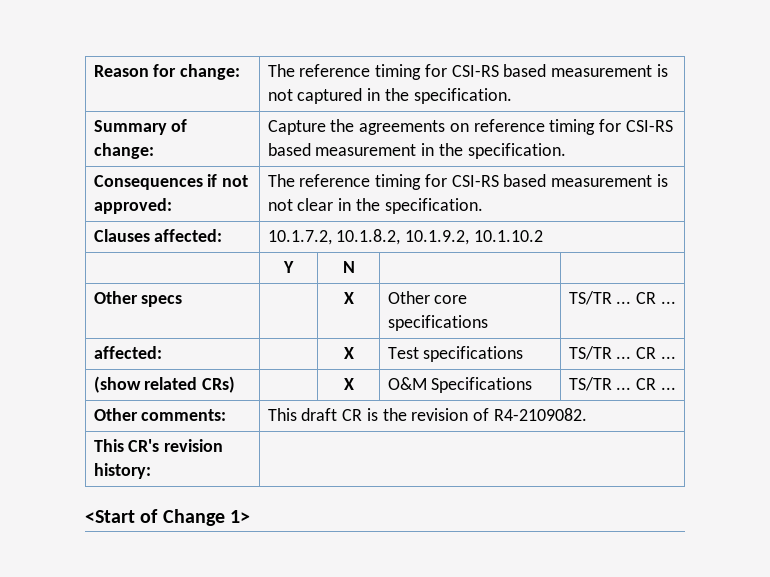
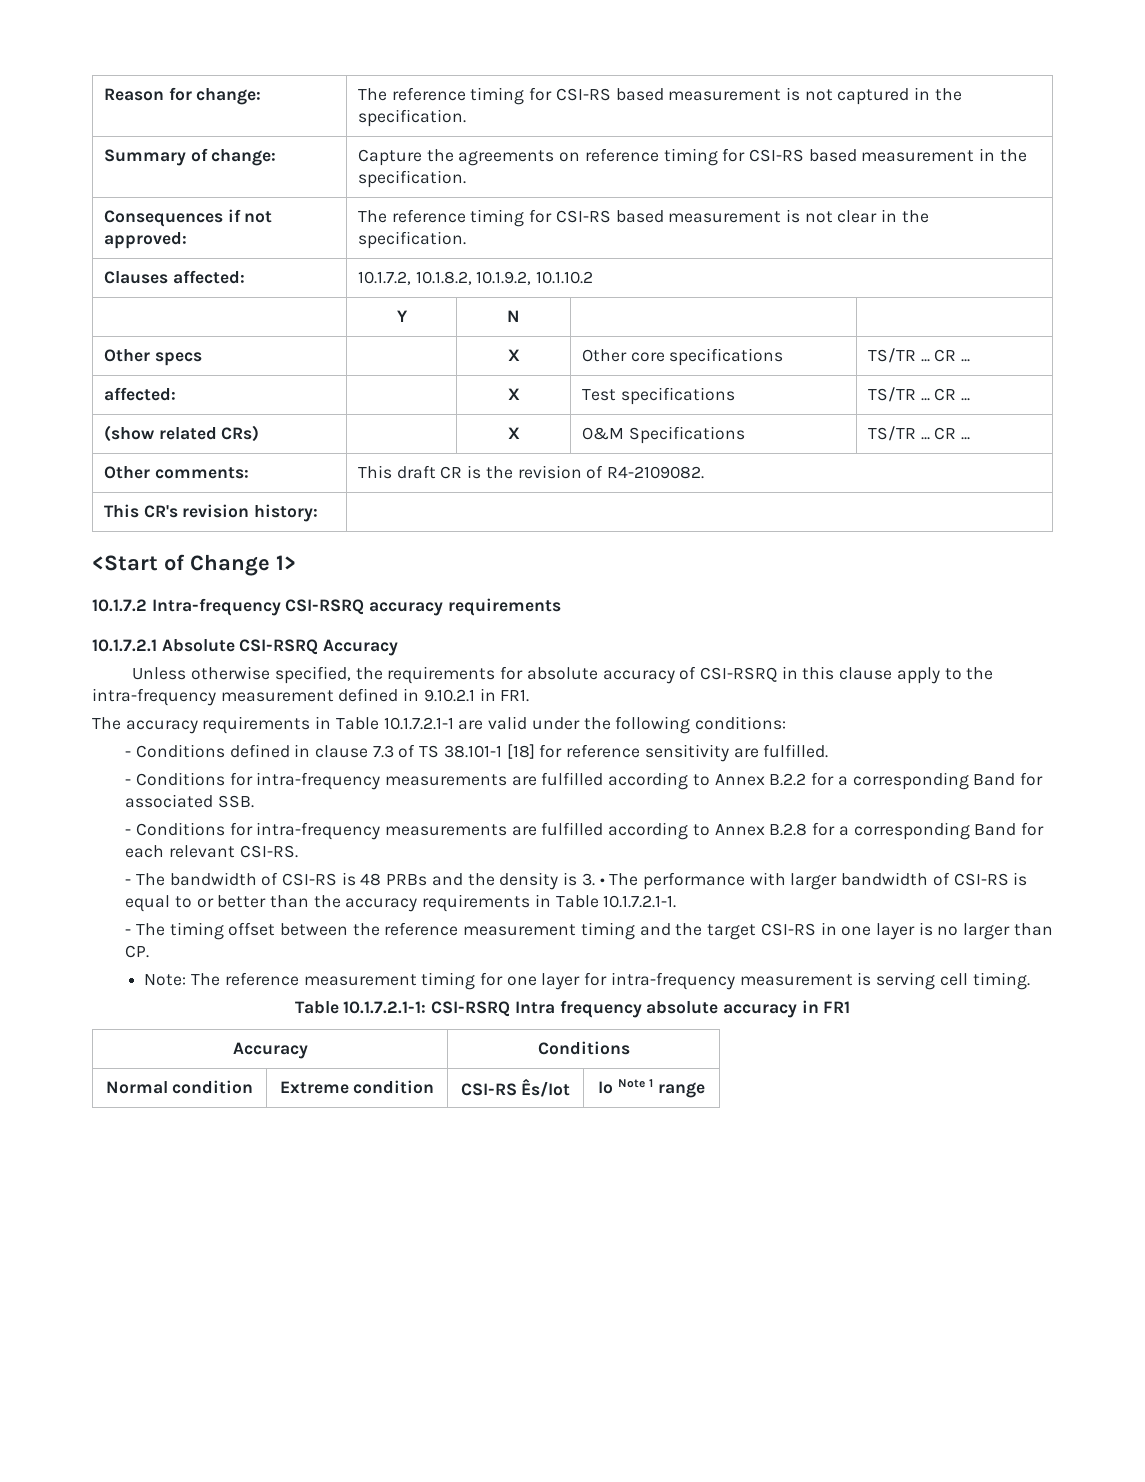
+ 10.1.7.2 Intra-frequency CSI-RSRQ accuracy requirements
+ 10.1.7.2.1 Absolute CSI-RSRQ Accuracy
+ Unless otherwise specified, the requirements for absolute accuracy of CSI-RSRQ in this clause apply to the intra-frequency measurement defined in 9.10.2.1 in FR1.
+ The accuracy requirements in Table 10.1.7.2.1-1 are valid under the following conditions:
+ - Conditions defined in clause 7.3 of TS 38.101-1 [18] for reference sensitivity are fulfilled.
+ - Conditions for intra-frequency measurements are fulfilled according to Annex B.2.2 for a corresponding Band for associated SSB.
+ - Conditions for intra-frequency measurements are fulfilled according to Annex B.2.8 for a corresponding Band for each relevant CSI-RS.
+ - The bandwidth of CSI-RS is 48 PRBs and the density is 3. • The performance with larger bandwidth of CSI-RS is equal to or better than the accuracy requirements in Table 10.1.7.2.1-1.
+ - The timing offset between the reference measurement timing and the target CSI-RS in one layer is no larger than CP.
+ Note: The reference measurement timing for one layer for intra-frequency measurement is serving cell timing.
+ Table 10.1.7.2.1-1: CSI-RSRQ Intra frequency absolute accuracy in FR1
+ Accuracy | Conditions
+ Normal condition | Extreme condition | CSI-RS Ês/Iot | Io Note 1 range

